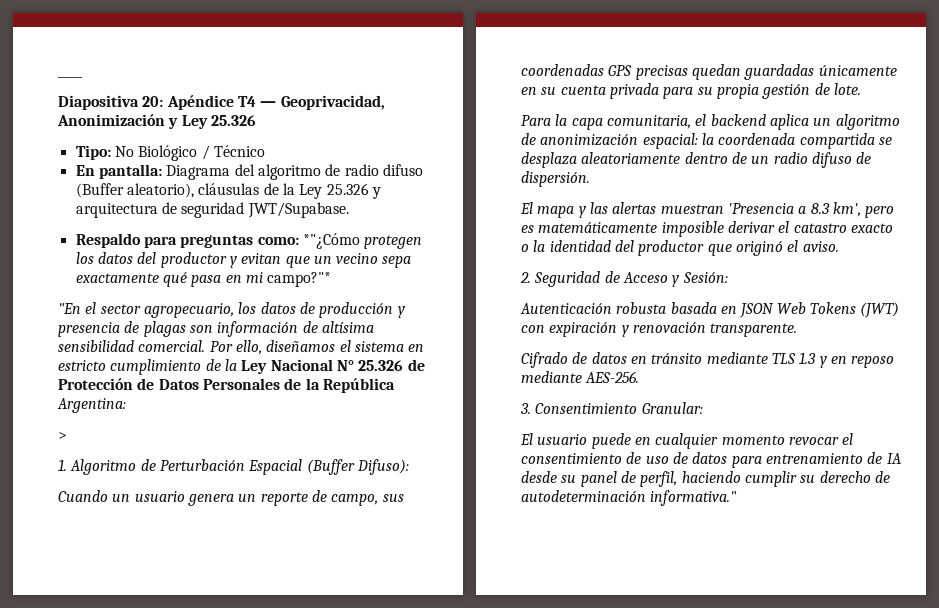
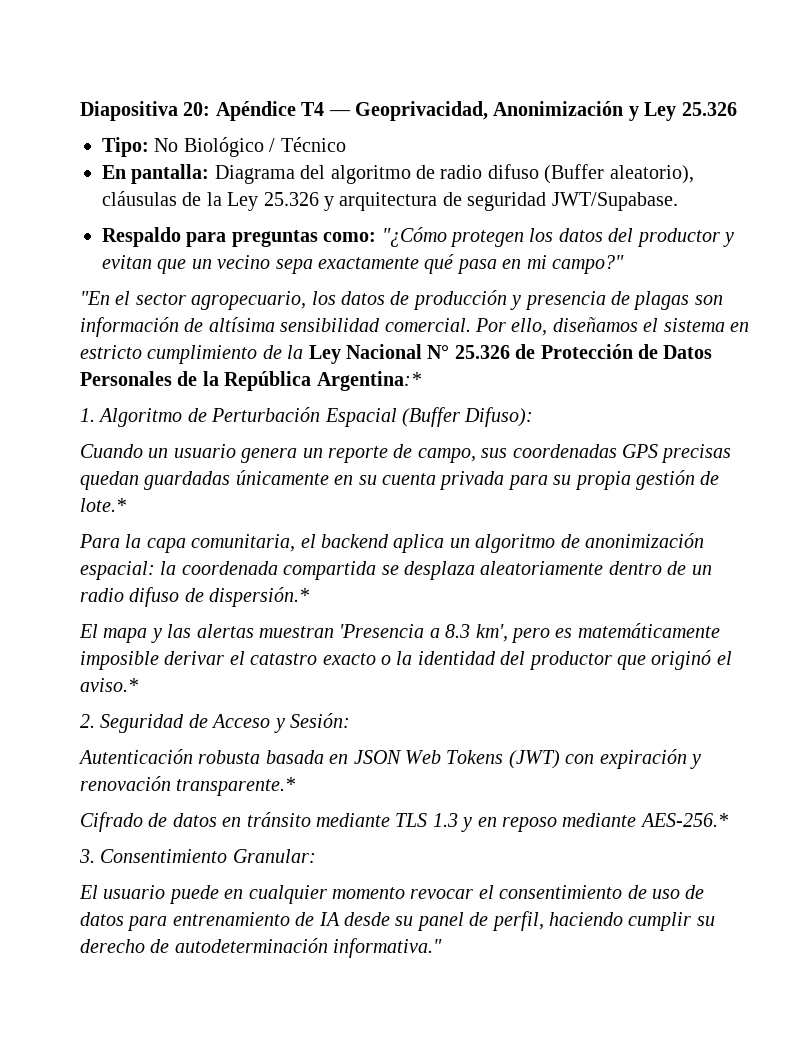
- ____
- Respaldo para preguntas como: *"¿Cómo protegen los datos del productor y evitan que un vecino sepa exactamente qué pasa en mi campo?"*
+ Respaldo para preguntas como: "¿Cómo protegen los datos del productor y evitan que un vecino sepa exactamente qué pasa en mi campo?"
- Por ello, diseñamos el sistema en estricto cumplimiento de la Ley Nacional N° 25.326 de Protección de Datos Personales de la República Argentina:
- >
+ Por ello, diseñamos el sistema en estricto cumplimiento de la Ley Nacional N° 25.326 de Protección de Datos Personales de la República Argentina:*
- Cuando un usuario genera un reporte de campo, sus coordenadas GPS precisas quedan guardadas únicamente en su cuenta privada para su propia gestión de lote.
+ Cuando un usuario genera un reporte de campo, sus coordenadas GPS precisas quedan guardadas únicamente en su cuenta privada para su propia gestión de lote.*
- Para la capa comunitaria, el backend aplica un algoritmo de anonimización espacial: la coordenada compartida se desplaza aleatoriamente dentro de un radio difuso de dispersión.
+ Para la capa comunitaria, el backend aplica un algoritmo de anonimización espacial: la coordenada compartida se desplaza aleatoriamente dentro de un radio difuso de dispersión.*
- El mapa y las alertas muestran 'Presencia a 8.3 km', pero es matemáticamente imposible derivar el catastro exacto o la identidad del productor que originó el aviso.
+ El mapa y las alertas muestran 'Presencia a 8.3 km', pero es matemáticamente imposible derivar el catastro exacto o la identidad del productor que originó el aviso.*
- Autenticación robusta basada en JSON Web Tokens (JWT) con expiración y renovación transparente.
+ Autenticación robusta basada en JSON Web Tokens (JWT) con expiración y renovación transparente.*
- Cifrado de datos en tránsito mediante TLS 1.3 y en reposo mediante AES-256.
+ Cifrado de datos en tránsito mediante TLS 1.3 y en reposo mediante AES-256.*

